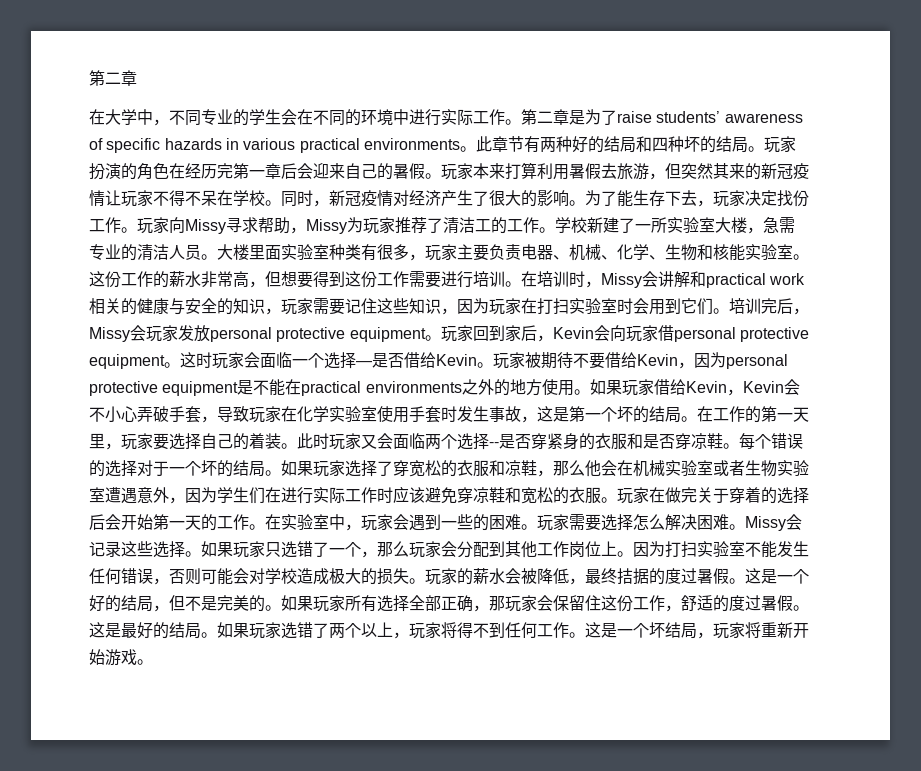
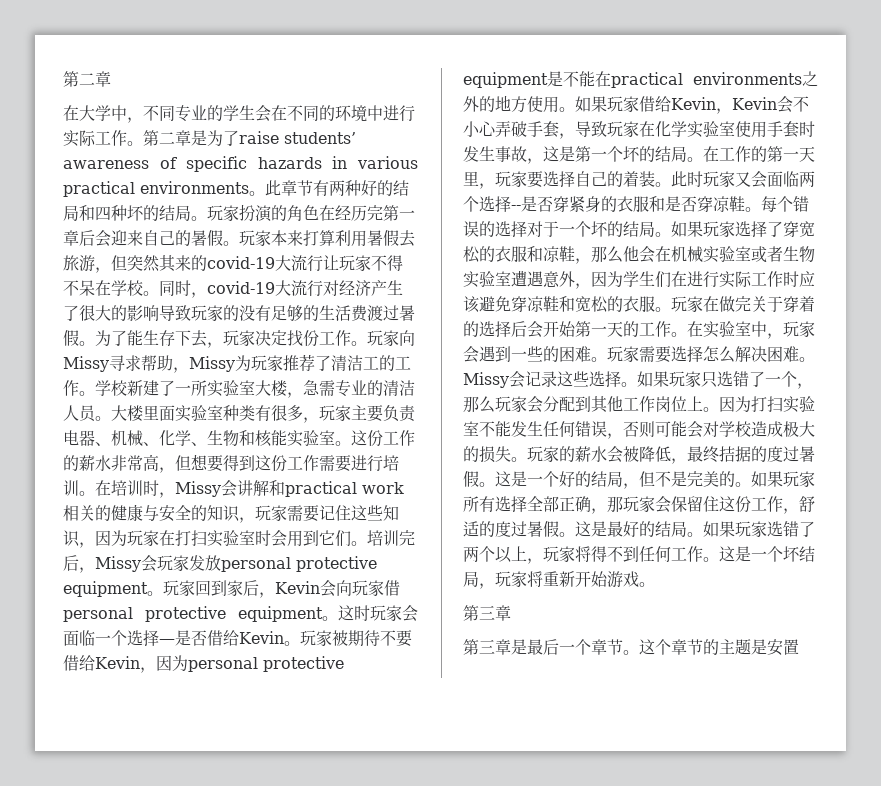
- 玩家本来打算利用暑假去旅游，但突然其来的新冠疫情让玩家不得不呆在学校。
+ 玩家本来打算利用暑假去旅游，但突然其来的covid-19大流行让玩家不得不呆在学校。
- 同时，新冠疫情对经济产生了很大的影响。
+ 同时，covid-19大流行对经济产生了很大的影响导致玩家的没有足够的生活费渡过暑假。
  这是一个坏结局，玩家将重新开始游戏。
+ 第三章
+ 第三章是最后一个章节。这个章节的主题是安置

